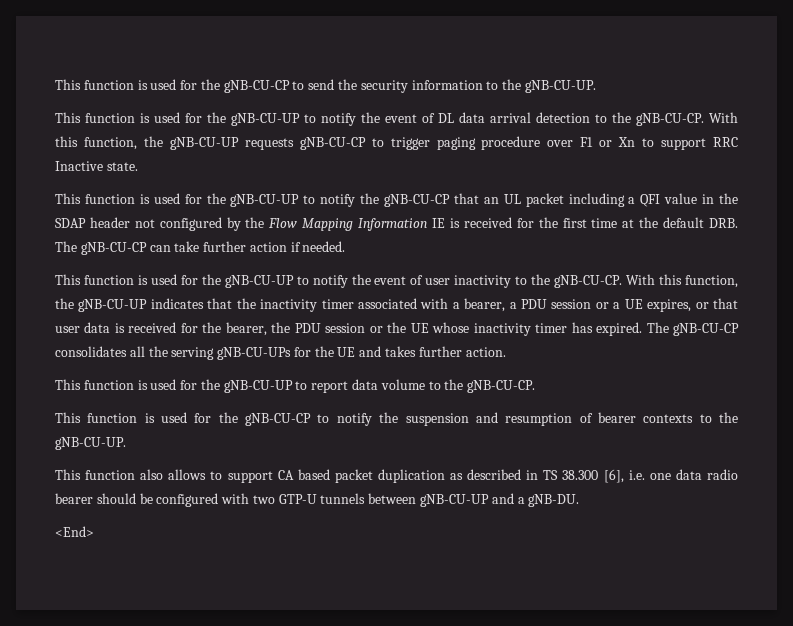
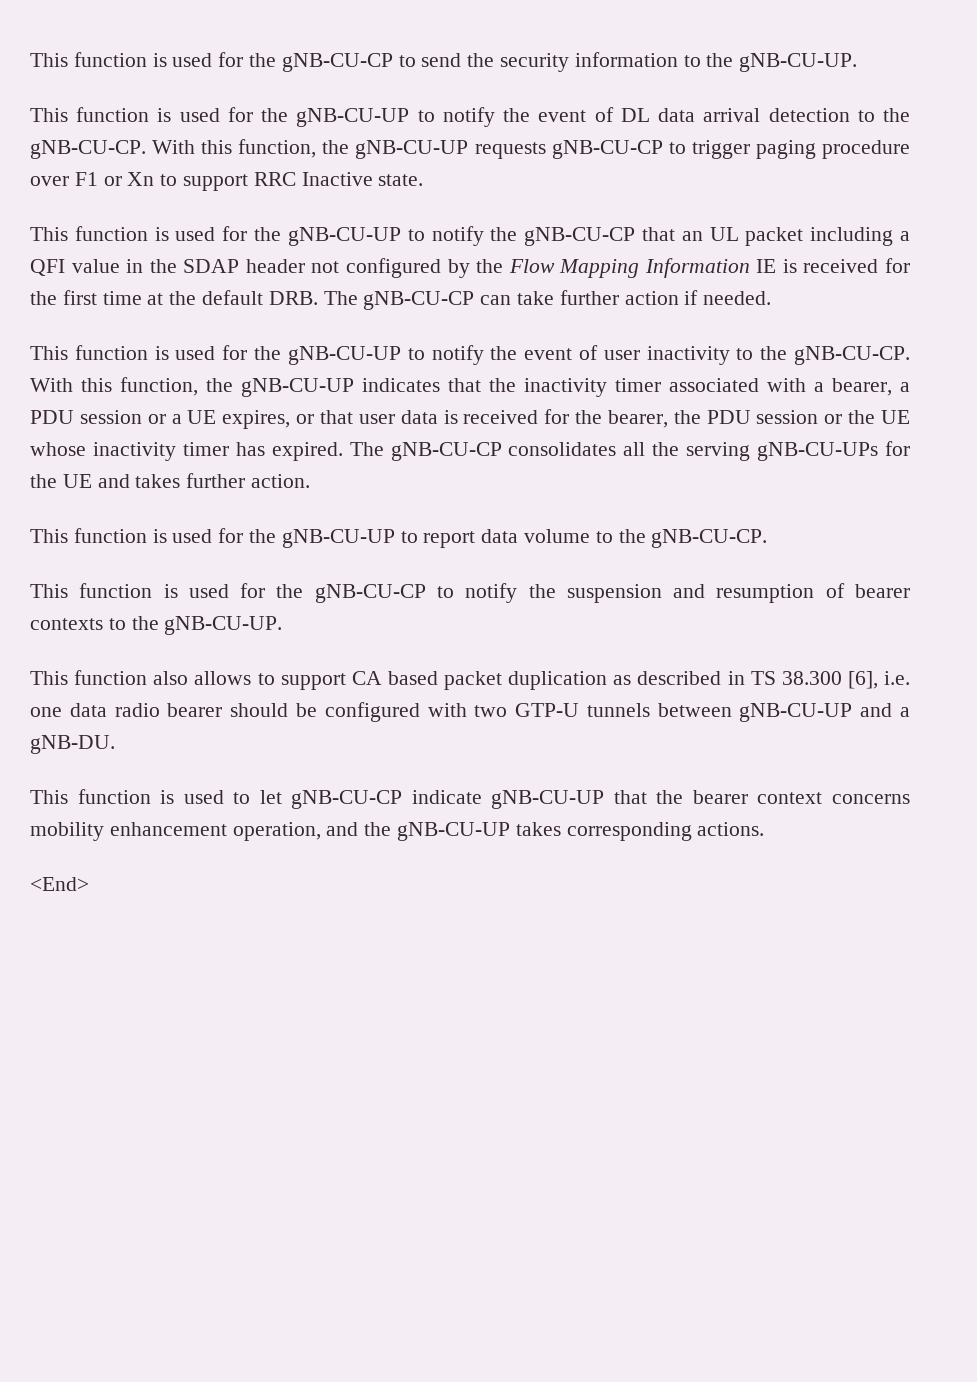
+ This function is used to let gNB-CU-CP indicate gNB-CU-UP that the bearer context concerns mobility enhancement operation, and the gNB-CU-UP takes corresponding actions.

